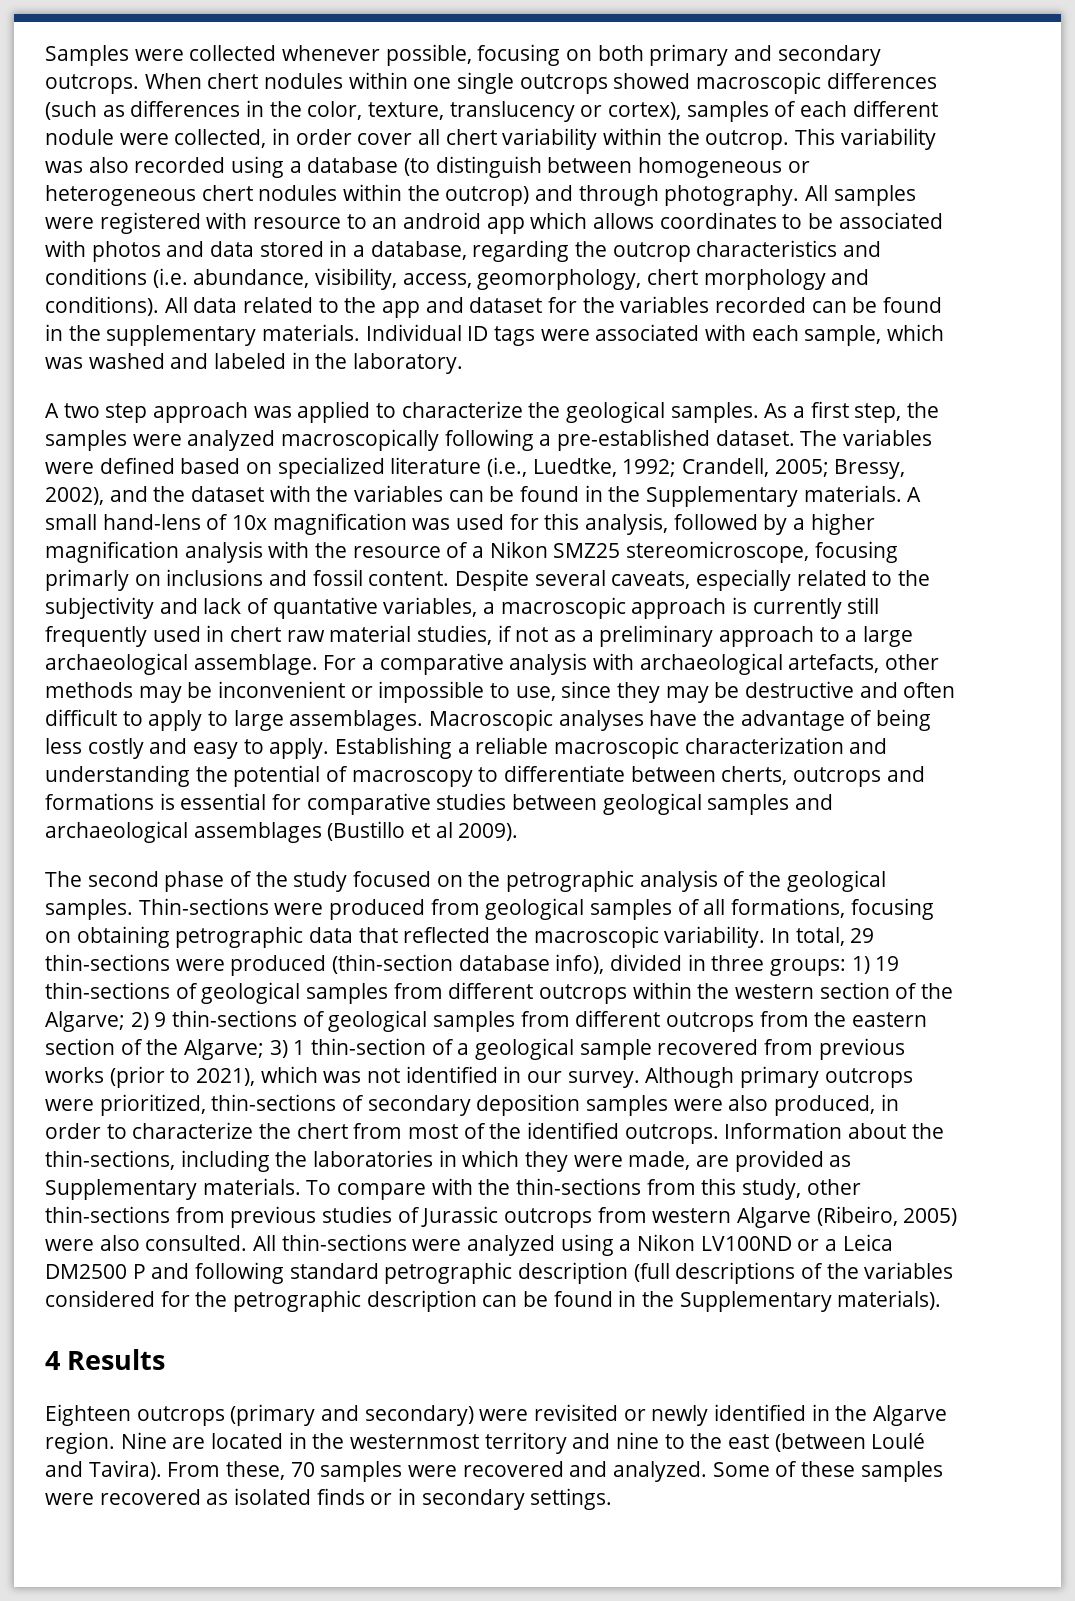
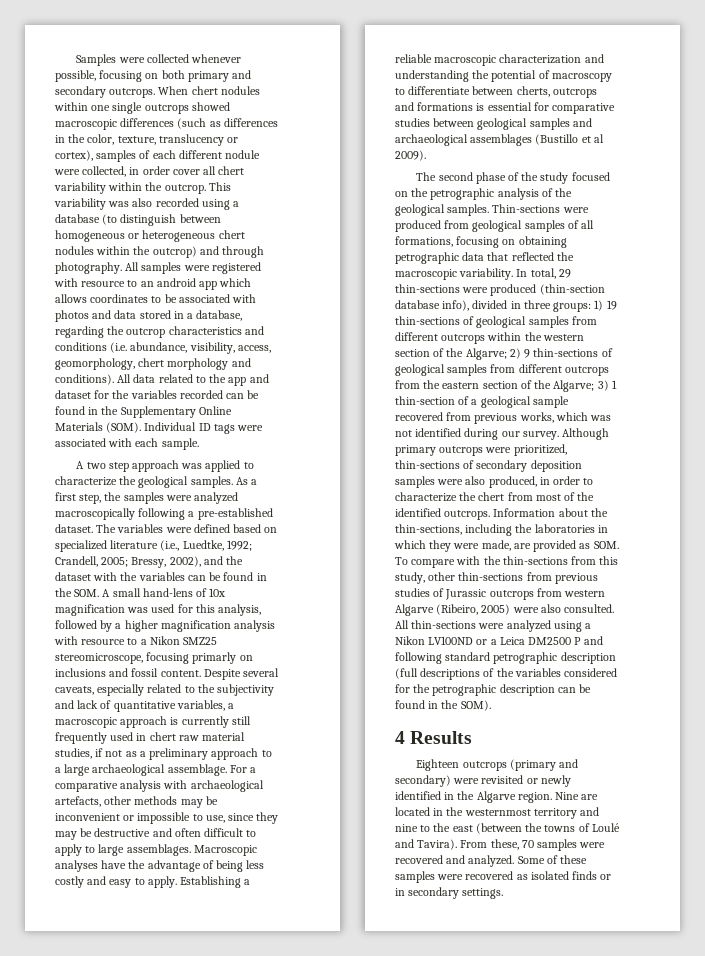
- All data related to the app and dataset for the variables recorded can be found in the supplementary materials.
+ All data related to the app and dataset for the variables recorded can be found in the Supplementary Online Materials (SOM).
- Individual ID tags were associated with each sample, which was washed and labeled in the laboratory.
+ Individual ID tags were associated with each sample.
- The variables were defined based on specialized literature (i.e., Luedtke, 1992; Crandell, 2005; Bressy, 2002), and the dataset with the variables can be found in the Supplementary materials. A small hand-lens of 10x magnification was used for this analysis, followed by a higher magnification analysis with the resource of a Nikon SMZ25 stereomicroscope, focusing primarly on inclusions and fossil content.
+ The variables were defined based on specialized literature (i.e., Luedtke, 1992; Crandell, 2005; Bressy, 2002), and the dataset with the variables can be found in the SOM. A small hand-lens of 10x magnification was used for this analysis, followed by a higher magnification analysis with resource to a Nikon SMZ25 stereomicroscope, focusing primarly on inclusions and fossil content.
- Despite several caveats, especially related to the subjectivity and lack of quantative variables, a macroscopic approach is currently still frequently used in chert raw material studies, if not as a preliminary approach to a large archaeological assemblage.
+ Despite several caveats, especially related to the subjectivity and lack of quantitative variables, a macroscopic approach is currently still frequently used in chert raw material studies, if not as a preliminary approach to a large archaeological assemblage.
- 3) 1 thin-section of a geological sample recovered from previous works (prior to 2021), which was not identified in our survey.
+ 3) 1 thin-section of a geological sample recovered from previous works, which was not identified during our survey.
- Information about the thin-sections, including the laboratories in which they were made, are provided as Supplementary materials. To compare with the thin-sections from this study, other thin-sections from previous studies of Jurassic outcrops from western Algarve (Ribeiro, 2005) were also consulted.
+ Information about the thin-sections, including the laboratories in which they were made, are provided as SOM. To compare with the thin-sections from this study, other thin-sections from previous studies of Jurassic outcrops from western Algarve (Ribeiro, 2005) were also consulted.
- All thin-sections were analyzed using a Nikon LV100ND or a Leica DM2500 P and following standard petrographic description (full descriptions of the variables considered for the petrographic description can be found in the Supplementary materials).
+ All thin-sections were analyzed using a Nikon LV100ND or a Leica DM2500 P and following standard petrographic description (full descriptions of the variables considered for the petrographic description can be found in the SOM).
- Nine are located in the westernmost territory and nine to the east (between Loulé and Tavira).
+ Nine are located in the westernmost territory and nine to the east (between the towns of Loulé and Tavira).

